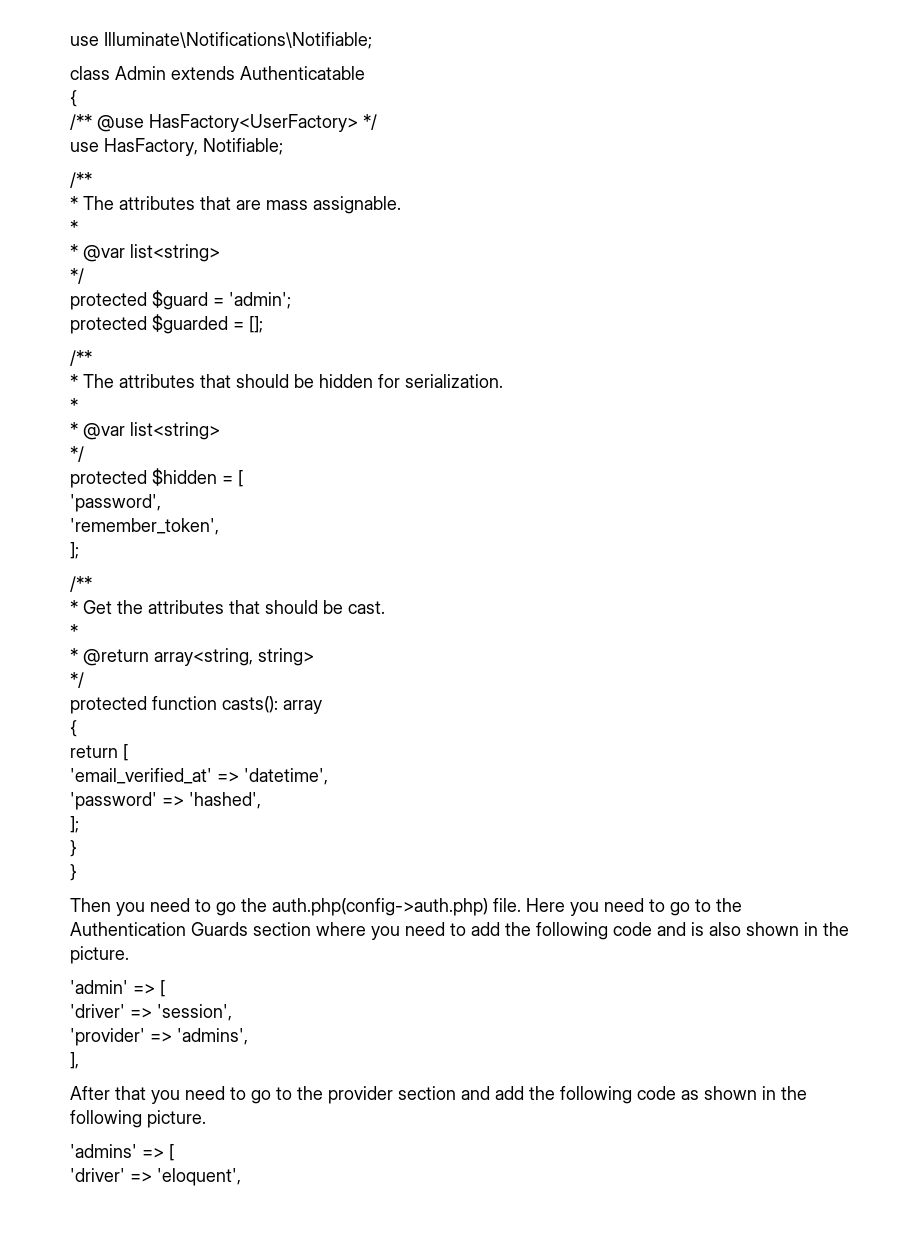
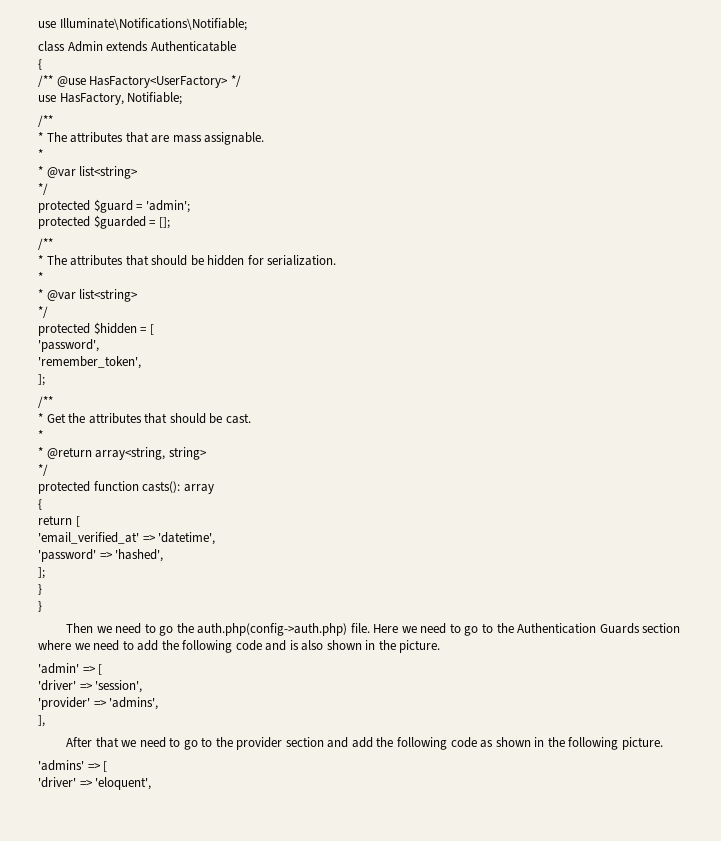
- Then you need to go the auth.php(config->auth.php) file.
+ Then we need to go the auth.php(config->auth.php) file.
- Here you need to go to the Authentication Guards section where you need to add the following code and is also shown in the picture.
+ Here we need to go to the Authentication Guards section where we need to add the following code and is also shown in the picture.
- After that you need to go to the provider section and add the following code as shown in the following picture.
+ After that we need to go to the provider section and add the following code as shown in the following picture.

